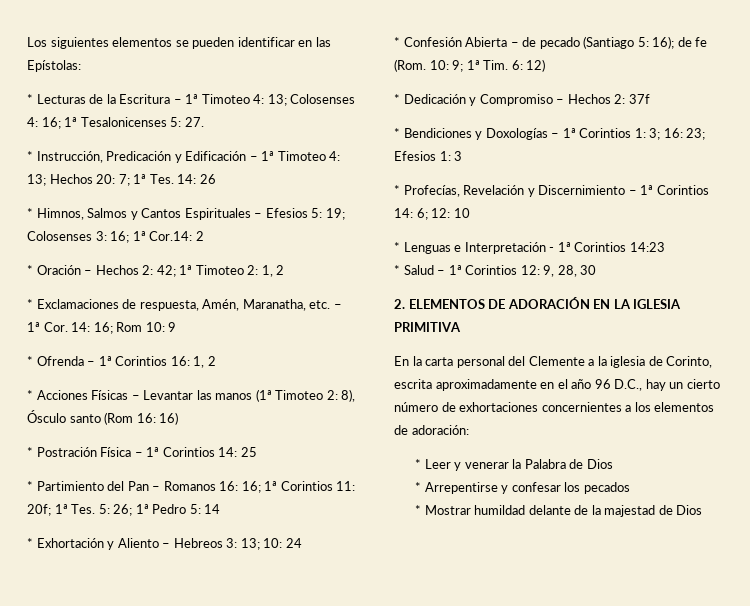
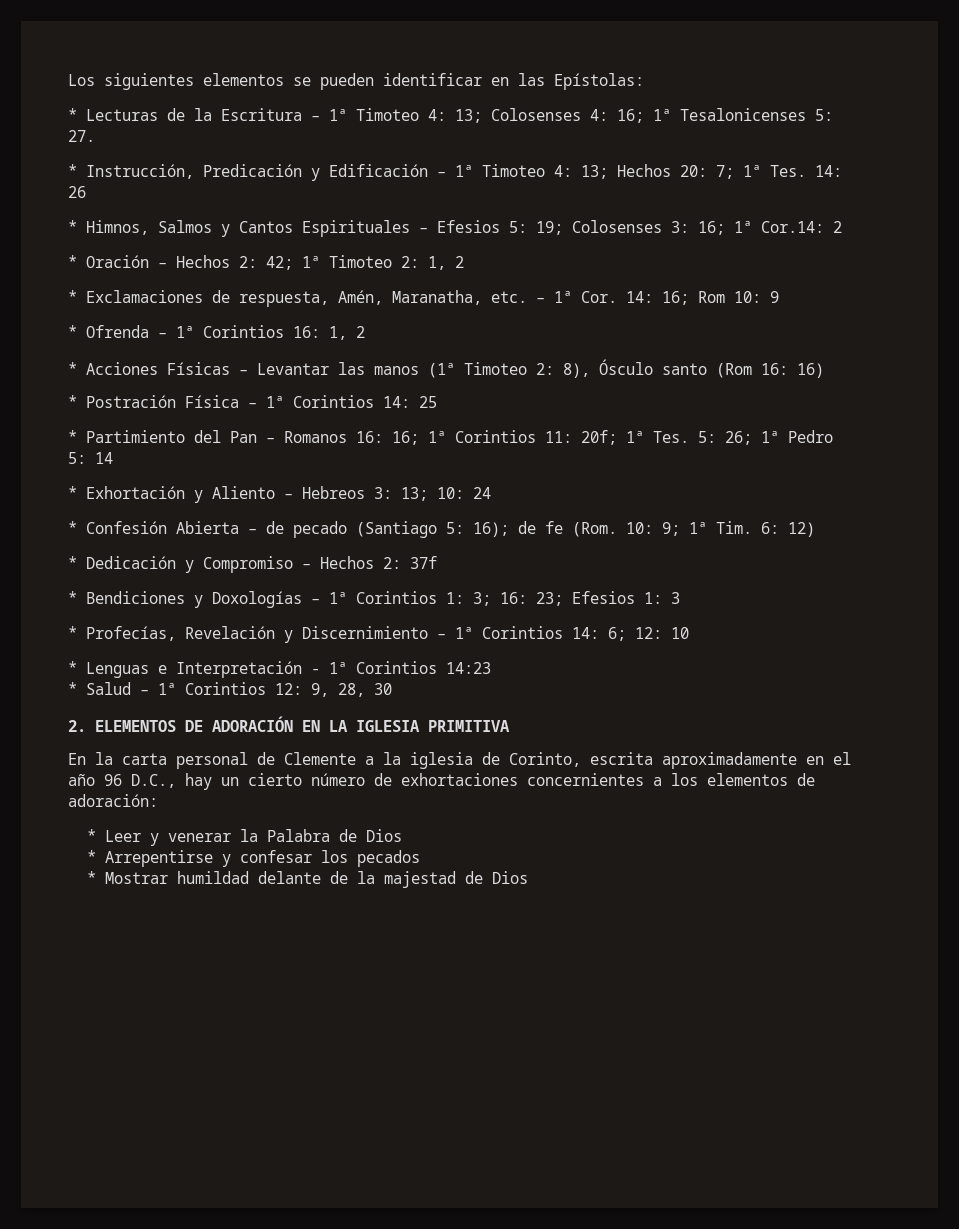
- En la carta personal del Clemente a la iglesia de Corinto, escrita aproximadamente en el año 96 D.C., hay un cierto número de exhortaciones concernientes a los elementos de adoración:
+ En la carta personal de Clemente a la iglesia de Corinto, escrita aproximadamente en el año 96 D.C., hay un cierto número de exhortaciones concernientes a los elementos de adoración:

